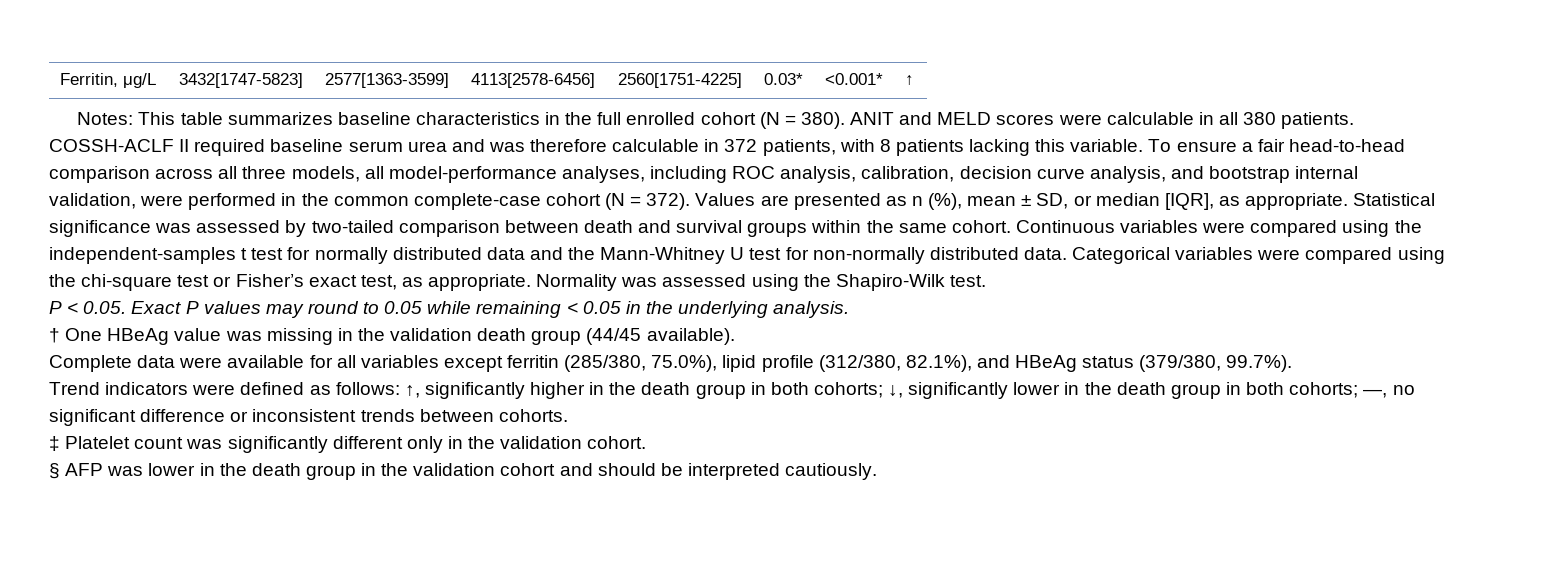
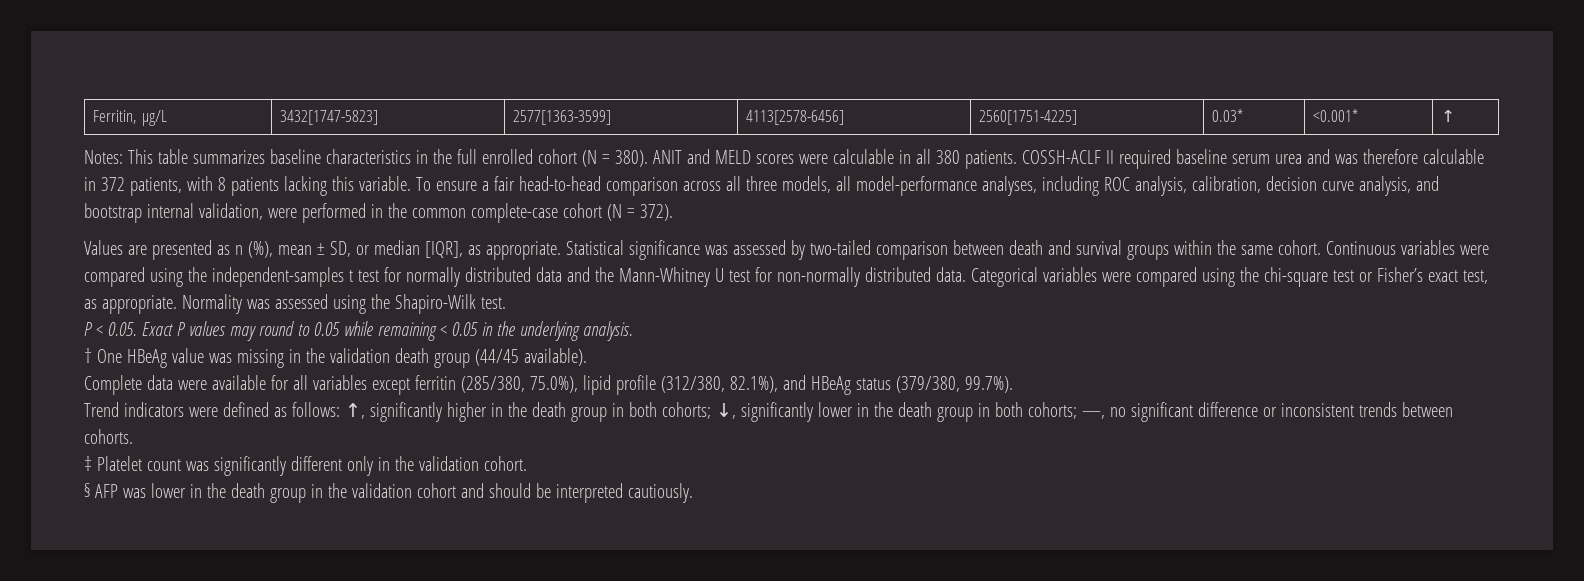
- To ensure a fair head-to-head comparison across all three models, all model-performance analyses, including ROC analysis, calibration, decision curve analysis, and bootstrap internal validation, were performed in the common complete-case cohort (N = 372). Values are presented as n (%), mean ± SD, or median [IQR], as appropriate.
+ To ensure a fair head-to-head comparison across all three models, all model-performance analyses, including ROC analysis, calibration, decision curve analysis, and bootstrap internal validation, were performed in the common complete-case cohort (N = 372).
+ Values are presented as n (%), mean ± SD, or median [IQR], as appropriate.

